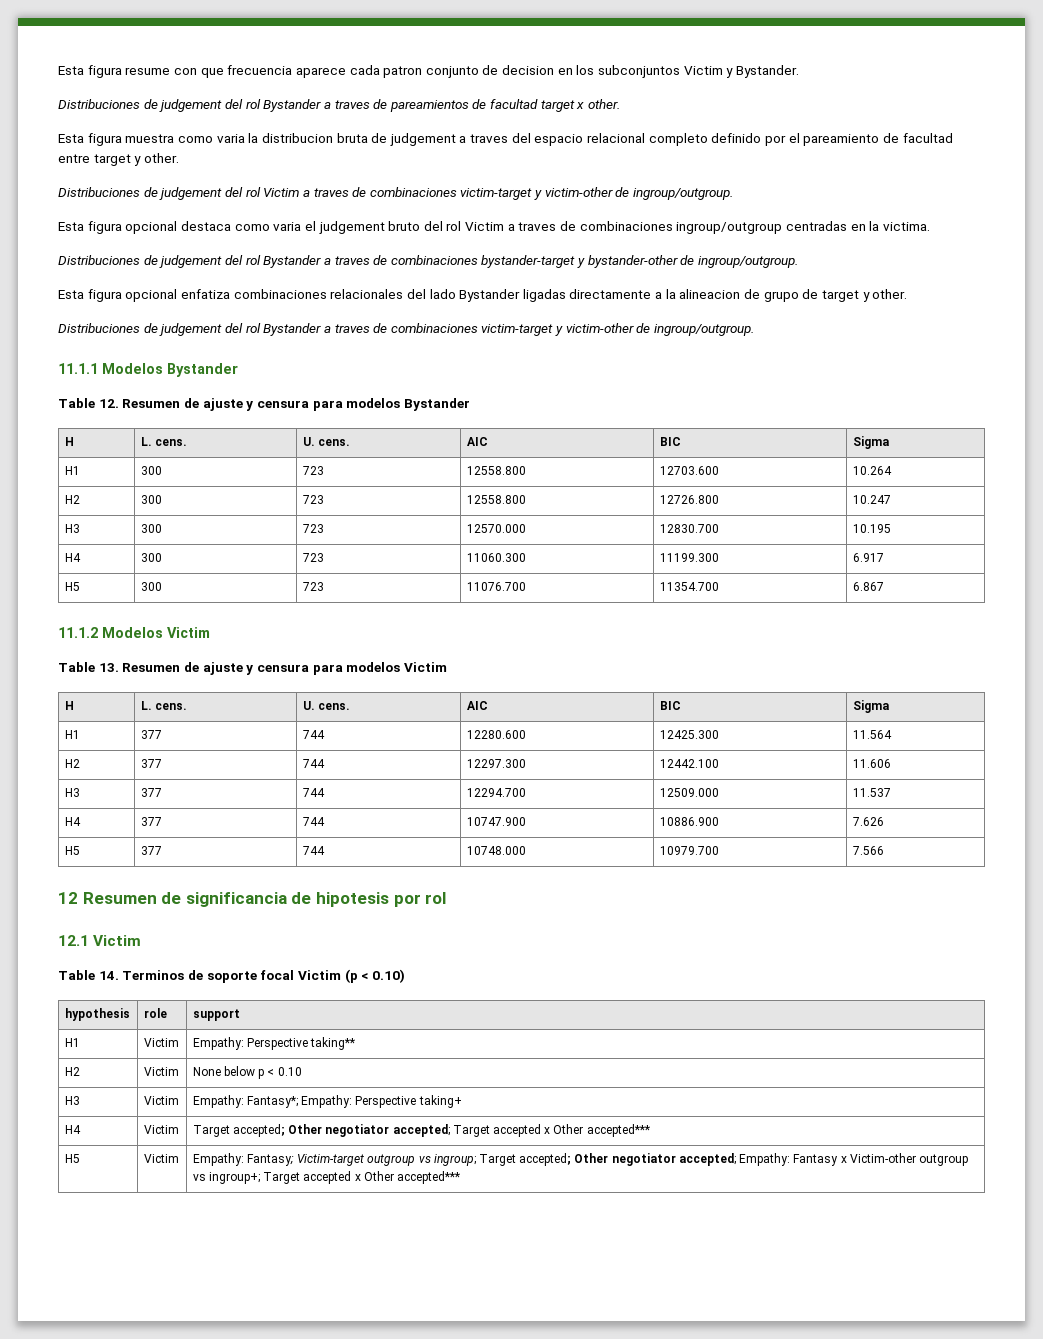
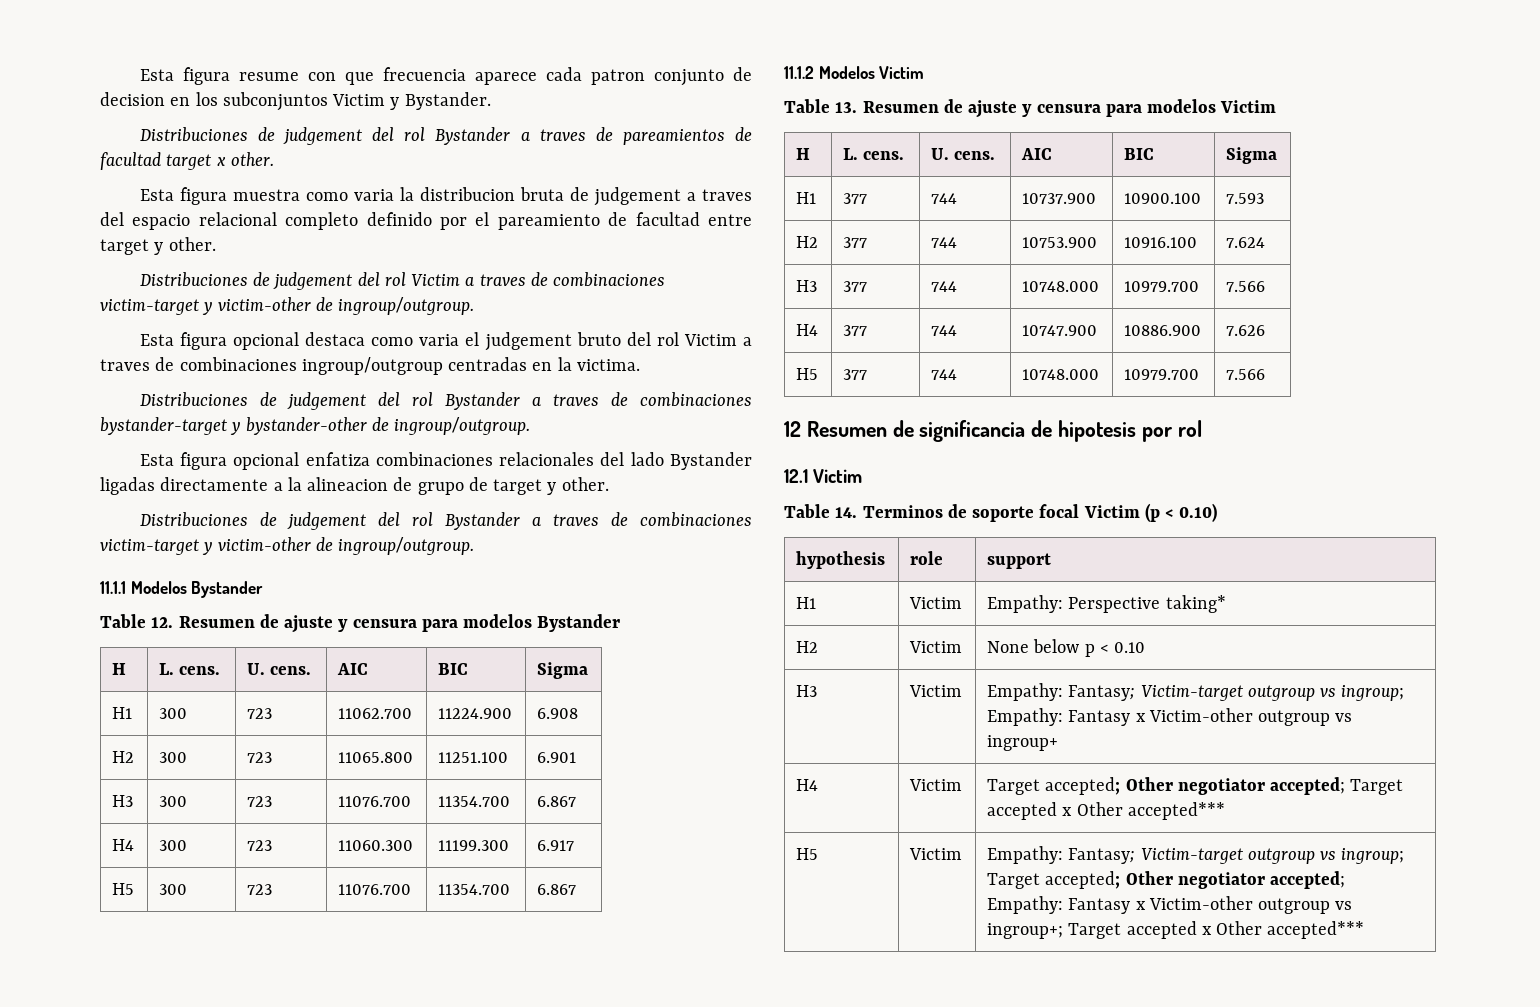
- H1 | 300 | 723 | 12558.800 | 12703.600 | 10.264
+ H1 | 300 | 723 | 11062.700 | 11224.900 | 6.908
- H2 | 300 | 723 | 12558.800 | 12726.800 | 10.247
+ H2 | 300 | 723 | 11065.800 | 11251.100 | 6.901
- H3 | 300 | 723 | 12570.000 | 12830.700 | 10.195
+ H3 | 300 | 723 | 11076.700 | 11354.700 | 6.867
- H1 | 377 | 744 | 12280.600 | 12425.300 | 11.564
+ H1 | 377 | 744 | 10737.900 | 10900.100 | 7.593
- H2 | 377 | 744 | 12297.300 | 12442.100 | 11.606
+ H2 | 377 | 744 | 10753.900 | 10916.100 | 7.624
- H3 | 377 | 744 | 12294.700 | 12509.000 | 11.537
+ H3 | 377 | 744 | 10748.000 | 10979.700 | 7.566
- H1 | Victim | Empathy: Perspective taking**
+ H1 | Victim | Empathy: Perspective taking*
- H3 | Victim | Empathy: Fantasy*; Empathy: Perspective taking+
+ H3 | Victim | Empathy: Fantasy; Victim-target outgroup vs ingroup; Empathy: Fantasy x Victim-other outgroup vs ingroup+

